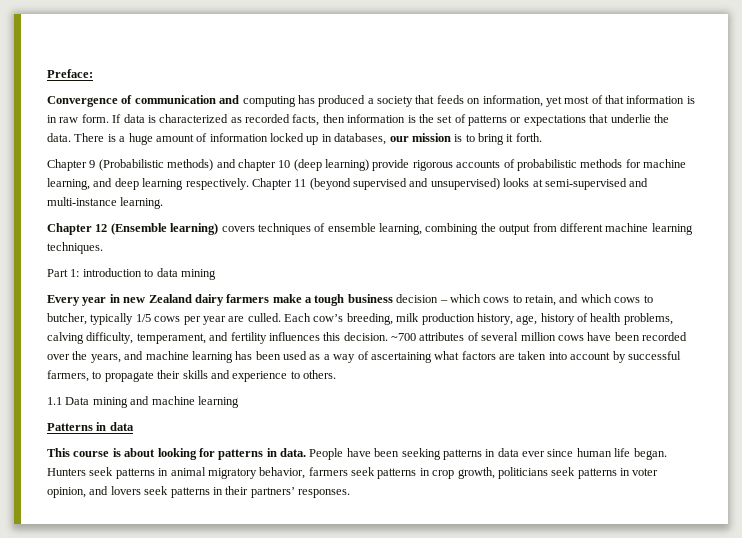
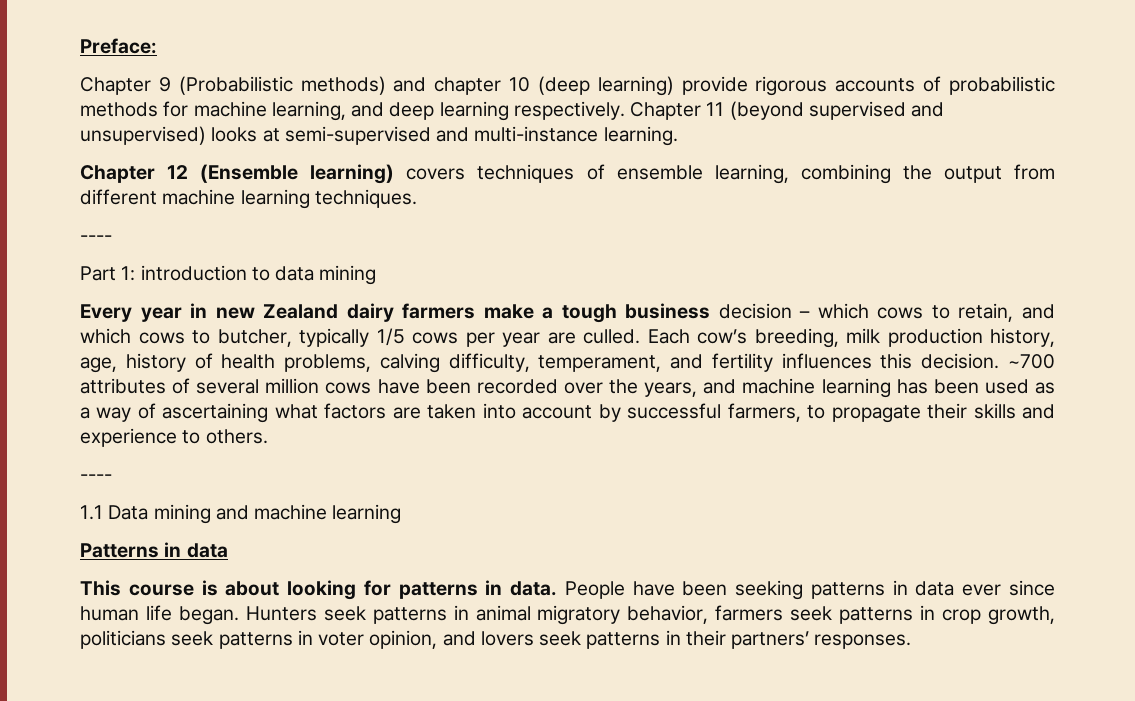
- Convergence of communication and computing has produced a society that feeds on information, yet most of that information is in raw form. If data is characterized as recorded facts, then information is the set of patterns or expectations that underlie the data. There is a huge amount of information locked up in databases, our mission is to bring it forth.
  Chapter 12 (Ensemble learning) covers techniques of ensemble learning, combining the output from different machine learning techniques.
+ ----
  ~700 attributes of several million cows have been recorded over the years, and machine learning has been used as a way of ascertaining what factors are taken into account by successful farmers, to propagate their skills and experience to others.
+ ----

